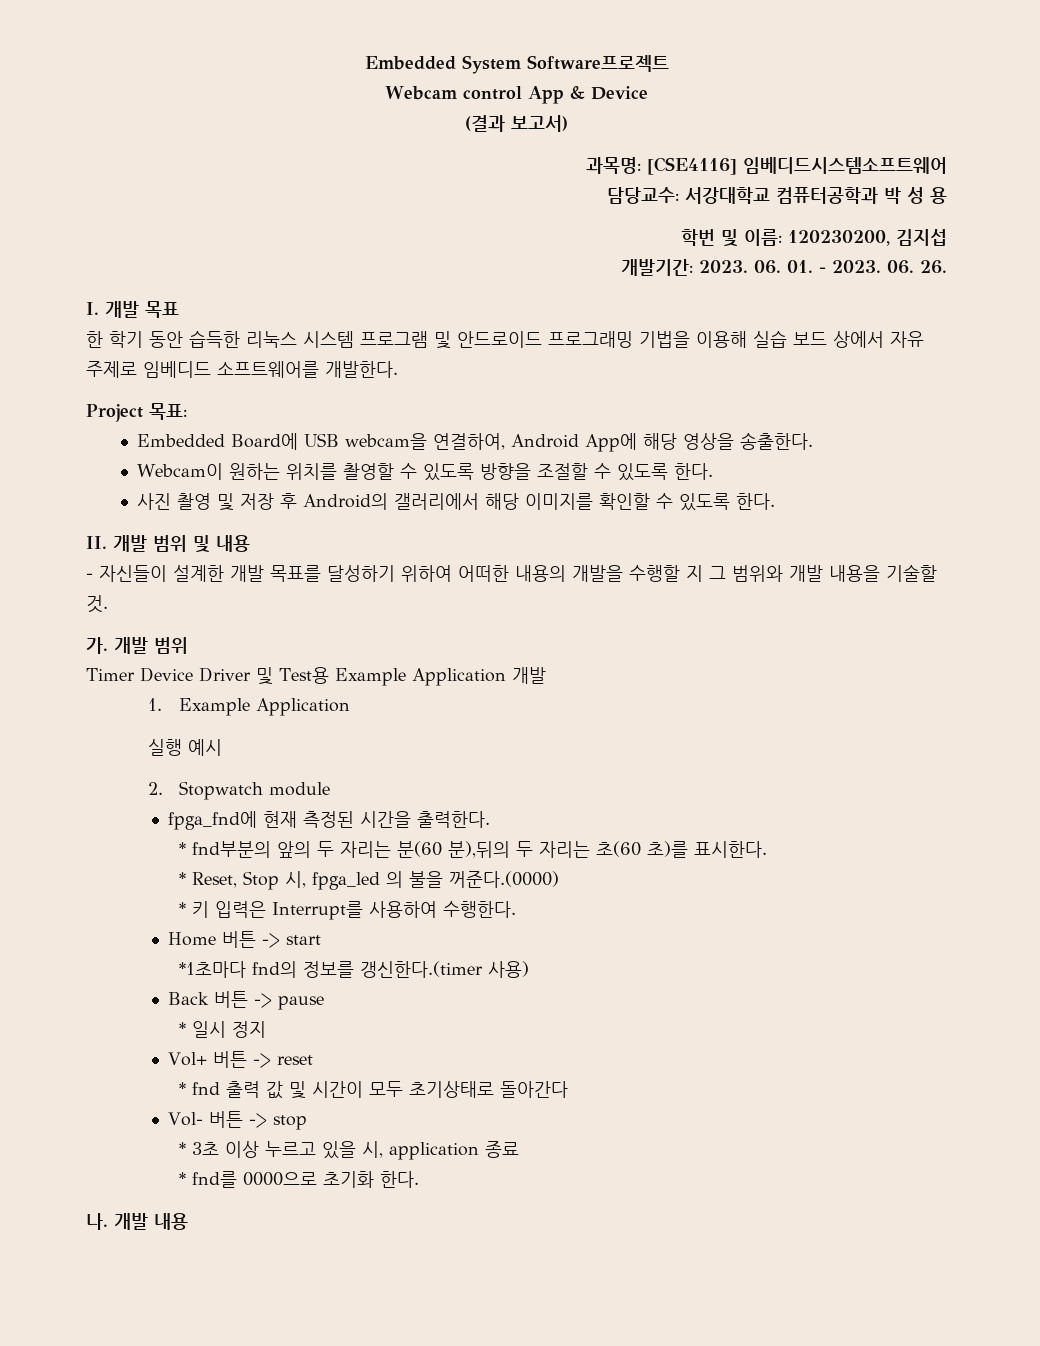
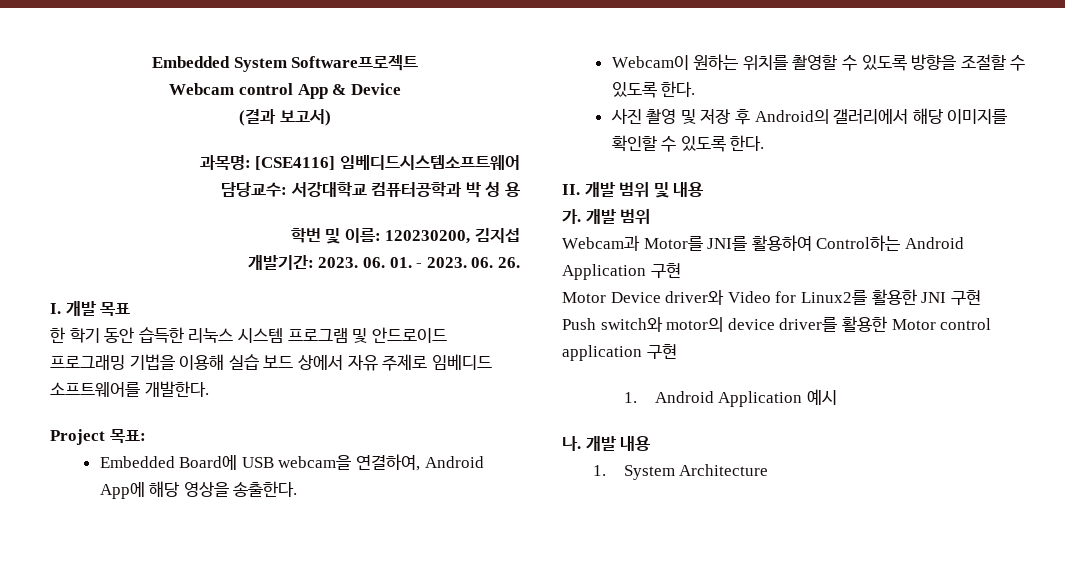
- - 자신들이 설계한 개발 목표를 달성하기 위하여 어떠한 내용의 개발을 수행할 지 그 범위와 개발 내용을 기술할 것.
  가. 개발 범위
- Timer Device Driver 및 Test용 Example Application 개발
- 1. Example Application
- 실행 예시
+ Webcam과 Motor를 JNI를 활용하여 Control하는 Android Application 구현
+ Motor Device driver와 Video for Linux2를 활용한 JNI 구현
+ Push switch와 motor의 device driver를 활용한 Motor control application 구현
+ 1. Android Application 예시
- 2. Stopwatch module
- fpga_fnd에 현재 측정된 시간을 출력한다.
- * fnd부분의 앞의 두 자리는 분(60 분),뒤의 두 자리는 초(60 초)를 표시한다.
- * Reset, Stop 시, fpga_led 의 불을 꺼준다.(0000)
- * 키 입력은 Interrupt를 사용하여 수행한다.
- Home 버튼 -> start
- *1초마다 fnd의 정보를 갱신한다.(timer 사용)
- Back 버튼 -> pause
- * 일시 정지
- Vol+ 버튼 -> reset
- * fnd 출력 값 및 시간이 모두 초기상태로 돌아간다
- Vol- 버튼 -> stop
- * 3초 이상 누르고 있을 시, application 종료
- * fnd를 0000으로 초기화 한다.
+ 1. System Architecture

